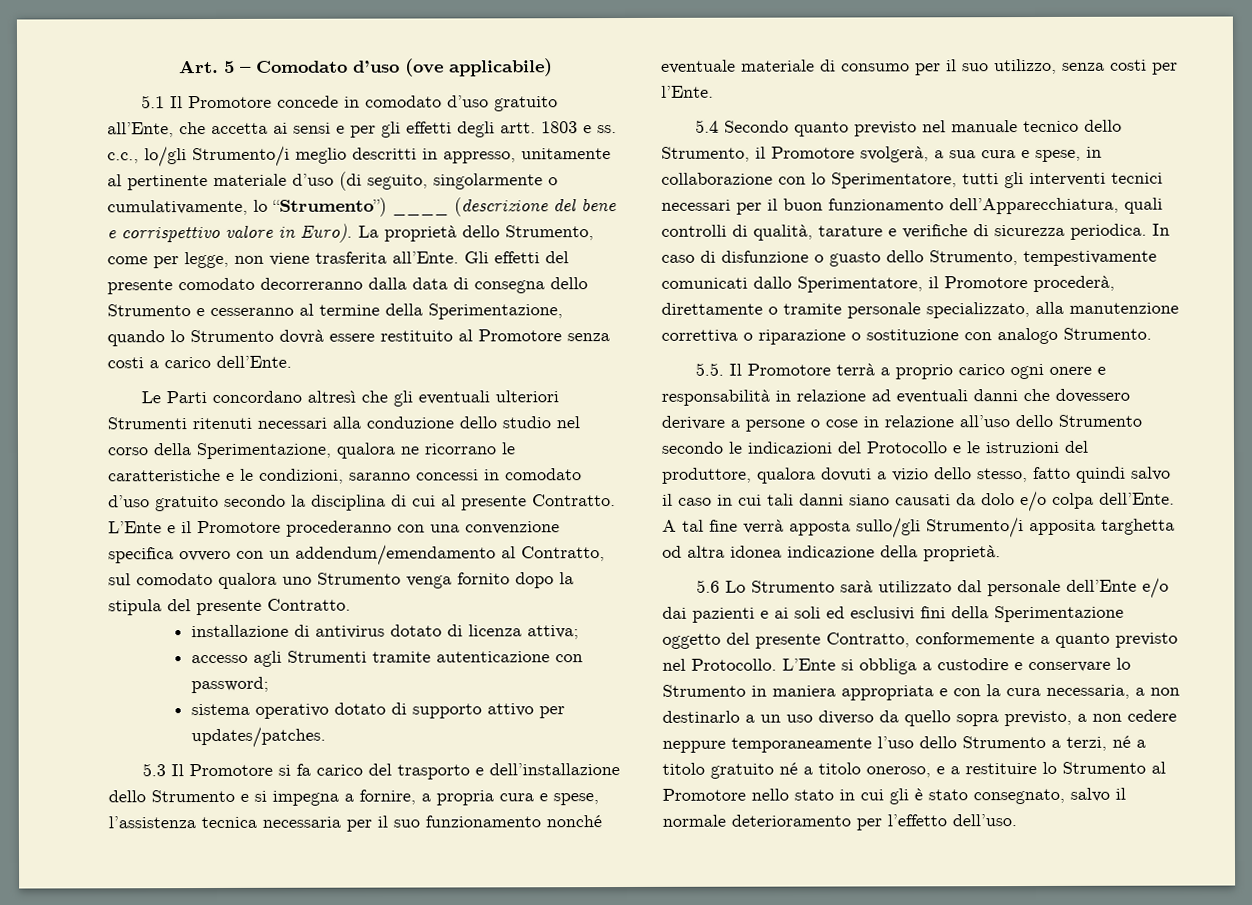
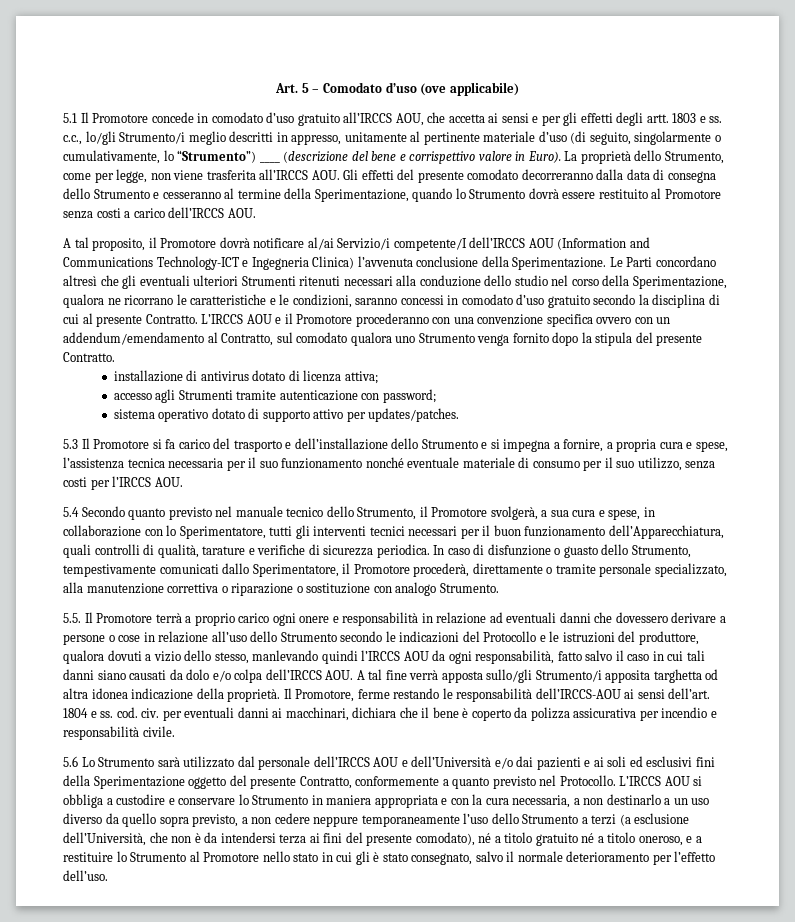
- 5.1 Il Promotore concede in comodato d’uso gratuito all’Ente, che accetta ai sensi e per gli effetti degli artt.
+ 5.1 Il Promotore concede in comodato d’uso gratuito all’IRCCS AOU, che accetta ai sensi e per gli effetti degli artt.
- La proprietà dello Strumento, come per legge, non viene trasferita all’Ente. Gli effetti del presente comodato decorreranno dalla data di consegna dello Strumento e cesseranno al termine della Sperimentazione, quando lo Strumento dovrà essere restituito al Promotore senza costi a carico dell’Ente.
- Le Parti concordano altresì che gli eventuali ulteriori Strumenti ritenuti necessari alla conduzione dello studio nel corso della Sperimentazione, qualora ne ricorrano le caratteristiche e le condizioni, saranno concessi in comodato d’uso gratuito secondo la disciplina di cui al presente Contratto.
+ La proprietà dello Strumento, come per legge, non viene trasferita all’IRCCS AOU. Gli effetti del presente comodato decorreranno dalla data di consegna dello Strumento e cesseranno al termine della Sperimentazione, quando lo Strumento dovrà essere restituito al Promotore senza costi a carico dell’IRCCS AOU.
+ A tal proposito, il Promotore dovrà notificare al/ai Servizio/i competente/I dell’IRCCS AOU (Information and Communications Technology-ICT e Ingegneria Clinica) l’avvenuta conclusione della Sperimentazione. Le Parti concordano altresì che gli eventuali ulteriori Strumenti ritenuti necessari alla conduzione dello studio nel corso della Sperimentazione, qualora ne ricorrano le caratteristiche e le condizioni, saranno concessi in comodato d’uso gratuito secondo la disciplina di cui al presente Contratto.
- L’Ente e il Promotore procederanno con una convenzione specifica ovvero con un addendum/emendamento al Contratto, sul comodato qualora uno Strumento venga fornito dopo la stipula del presente Contratto.
+ L’IRCCS AOU e il Promotore procederanno con una convenzione specifica ovvero con un addendum/emendamento al Contratto, sul comodato qualora uno Strumento venga fornito dopo la stipula del presente Contratto.
- 5.3 Il Promotore si fa carico del trasporto e dell’installazione dello Strumento e si impegna a fornire, a propria cura e spese, l’assistenza tecnica necessaria per il suo funzionamento nonché eventuale materiale di consumo per il suo utilizzo, senza costi per l’Ente.
+ 5.3 Il Promotore si fa carico del trasporto e dell’installazione dello Strumento e si impegna a fornire, a propria cura e spese, l’assistenza tecnica necessaria per il suo funzionamento nonché eventuale materiale di consumo per il suo utilizzo, senza costi per l’IRCCS AOU.
- 5.5. Il Promotore terrà a proprio carico ogni onere e responsabilità in relazione ad eventuali danni che dovessero derivare a persone o cose in relazione all’uso dello Strumento secondo le indicazioni del Protocollo e le istruzioni del produttore, qualora dovuti a vizio dello stesso, fatto quindi salvo il caso in cui tali danni siano causati da dolo e/o colpa dell’Ente. A tal fine verrà apposta sullo/gli Strumento/i apposita targhetta od altra idonea indicazione della proprietà.
+ 5.5. Il Promotore terrà a proprio carico ogni onere e responsabilità in relazione ad eventuali danni che dovessero derivare a persone o cose in relazione all’uso dello Strumento secondo le indicazioni del Protocollo e le istruzioni del produttore, qualora dovuti a vizio dello stesso, manlevando quindi l’IRCCS AOU da ogni responsabilità, fatto salvo il caso in cui tali danni siano causati da dolo e/o colpa dell’IRCCS AOU. A tal fine verrà apposta sullo/gli Strumento/i apposita targhetta od altra idonea indicazione della proprietà. Il Promotore, ferme restando le responsabilità dell’IRCCS-AOU ai sensi dell’art. 1804 e ss. cod. civ. per eventuali danni ai macchinari, dichiara che il bene è coperto da polizza assicurativa per incendio e responsabilità civile.
- 5.6 Lo Strumento sarà utilizzato dal personale dell’Ente e/o dai pazienti e ai soli ed esclusivi fini della Sperimentazione oggetto del presente Contratto, conformemente a quanto previsto nel Protocollo.
+ 5.6 Lo Strumento sarà utilizzato dal personale dell’IRCCS AOU e dell’Università e/o dai pazienti e ai soli ed esclusivi fini della Sperimentazione oggetto del presente Contratto, conformemente a quanto previsto nel Protocollo.
- L’Ente si obbliga a custodire e conservare lo Strumento in maniera appropriata e con la cura necessaria, a non destinarlo a un uso diverso da quello sopra previsto, a non cedere neppure temporaneamente l’uso dello Strumento a terzi, né a titolo gratuito né a titolo oneroso, e a restituire lo Strumento al Promotore nello stato in cui gli è stato consegnato, salvo il normale deterioramento per l’effetto dell’uso.
+ L’IRCCS AOU si obbliga a custodire e conservare lo Strumento in maniera appropriata e con la cura necessaria, a non destinarlo a un uso diverso da quello sopra previsto, a non cedere neppure temporaneamente l’uso dello Strumento a terzi (a esclusione dell’Università, che non è da intendersi terza ai fini del presente comodato), né a titolo gratuito né a titolo oneroso, e a restituire lo Strumento al Promotore nello stato in cui gli è stato consegnato, salvo il normale deterioramento per l’effetto dell’uso.

